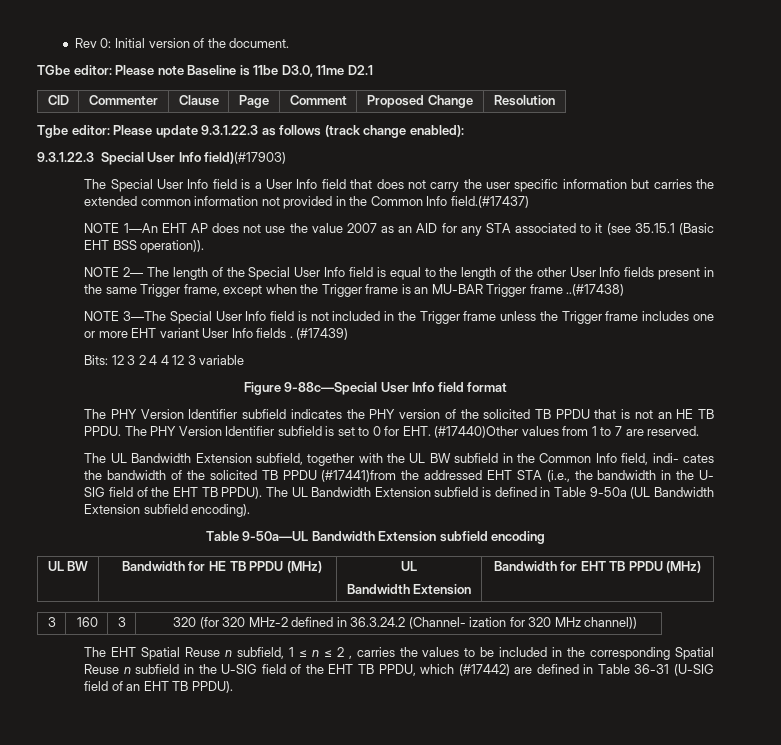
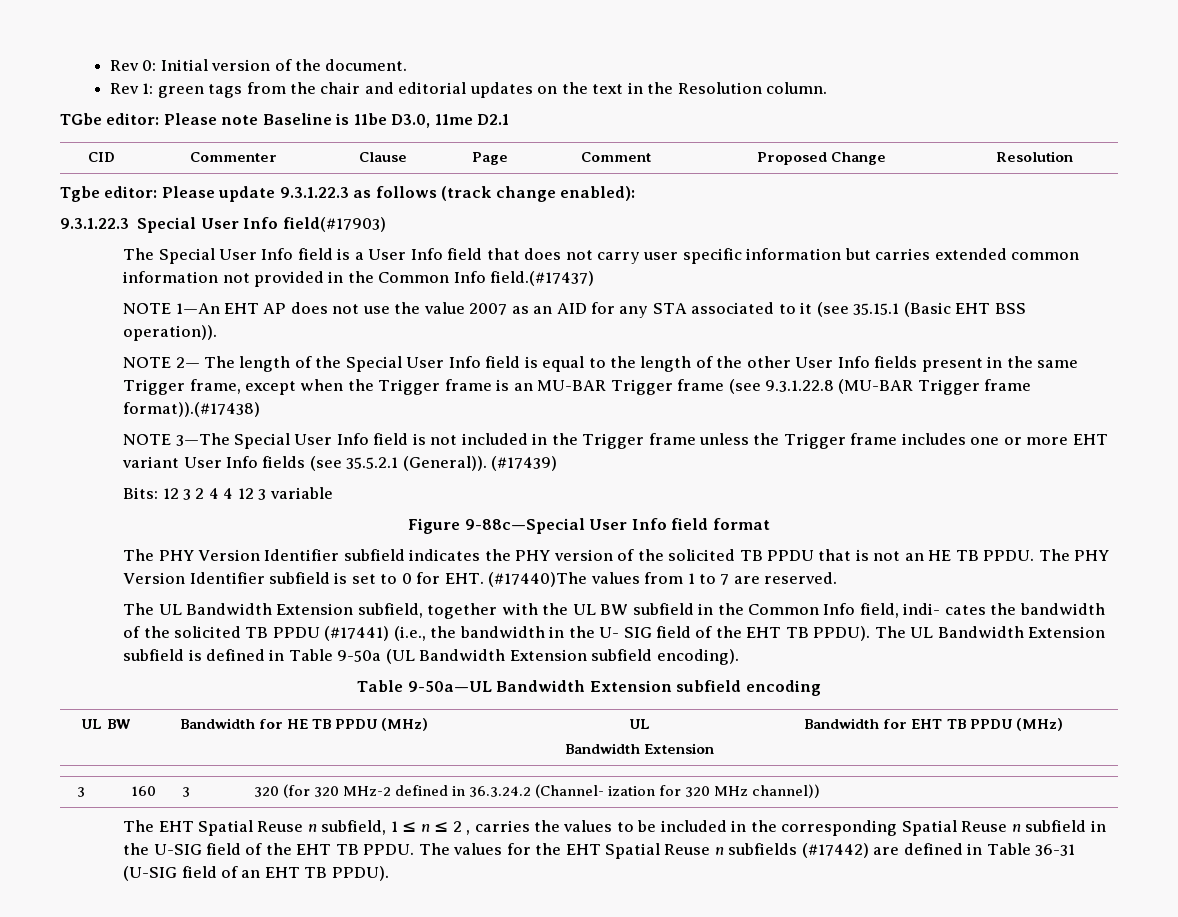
+ Rev 1: green tags from the chair and editorial updates on the text in the Resolution column.
- 9.3.1.22.3 Special User Info field)(#17903)
+ 9.3.1.22.3 Special User Info field(#17903)
- The Special User Info field is a User Info field that does not carry the user specific information but carries the extended common information not provided in the Common Info field.(#17437)
+ The Special User Info field is a User Info field that does not carry user specific information but carries extended common information not provided in the Common Info field.(#17437)
- NOTE 2— The length of the Special User Info field is equal to the length of the other User Info fields present in the same Trigger frame, except when the Trigger frame is an MU-BAR Trigger frame ..(#17438)
+ NOTE 2— The length of the Special User Info field is equal to the length of the other User Info fields present in the same Trigger frame, except when the Trigger frame is an MU-BAR Trigger frame (see 9.3.1.22.8 (MU-BAR Trigger frame format)).(#17438)
- NOTE 3—The Special User Info field is not included in the Trigger frame unless the Trigger frame includes one or more EHT variant User Info fields .
+ NOTE 3—The Special User Info field is not included in the Trigger frame unless the Trigger frame includes one or more EHT variant User Info fields (see 35.5.2.1 (General)).
- The PHY Version Identifier subfield is set to 0 for EHT. (#17440)Other values from 1 to 7 are reserved.
+ The PHY Version Identifier subfield is set to 0 for EHT. (#17440)The values from 1 to 7 are reserved.
- The UL Bandwidth Extension subfield, together with the UL BW subfield in the Common Info field, indi- cates the bandwidth of the solicited TB PPDU (#17441)from the addressed EHT STA (i.e., the bandwidth in the U- SIG field of the EHT TB PPDU).
+ The UL Bandwidth Extension subfield, together with the UL BW subfield in the Common Info field, indi- cates the bandwidth of the solicited TB PPDU (#17441) (i.e., the bandwidth in the U- SIG field of the EHT TB PPDU).
- The EHT Spatial Reuse n subfield, 1 ≤ n ≤ 2 , carries the values to be included in the corresponding Spatial Reuse n subfield in the U-SIG field of the EHT TB PPDU, which (#17442) are defined in Table 36-31 (U-SIG field of an EHT TB PPDU).
+ The EHT Spatial Reuse n subfield, 1 ≤ n ≤ 2 , carries the values to be included in the corresponding Spatial Reuse n subfield in the U-SIG field of the EHT TB PPDU. The values for the EHT Spatial Reuse n subfields (#17442) are defined in Table 36-31 (U-SIG field of an EHT TB PPDU).

